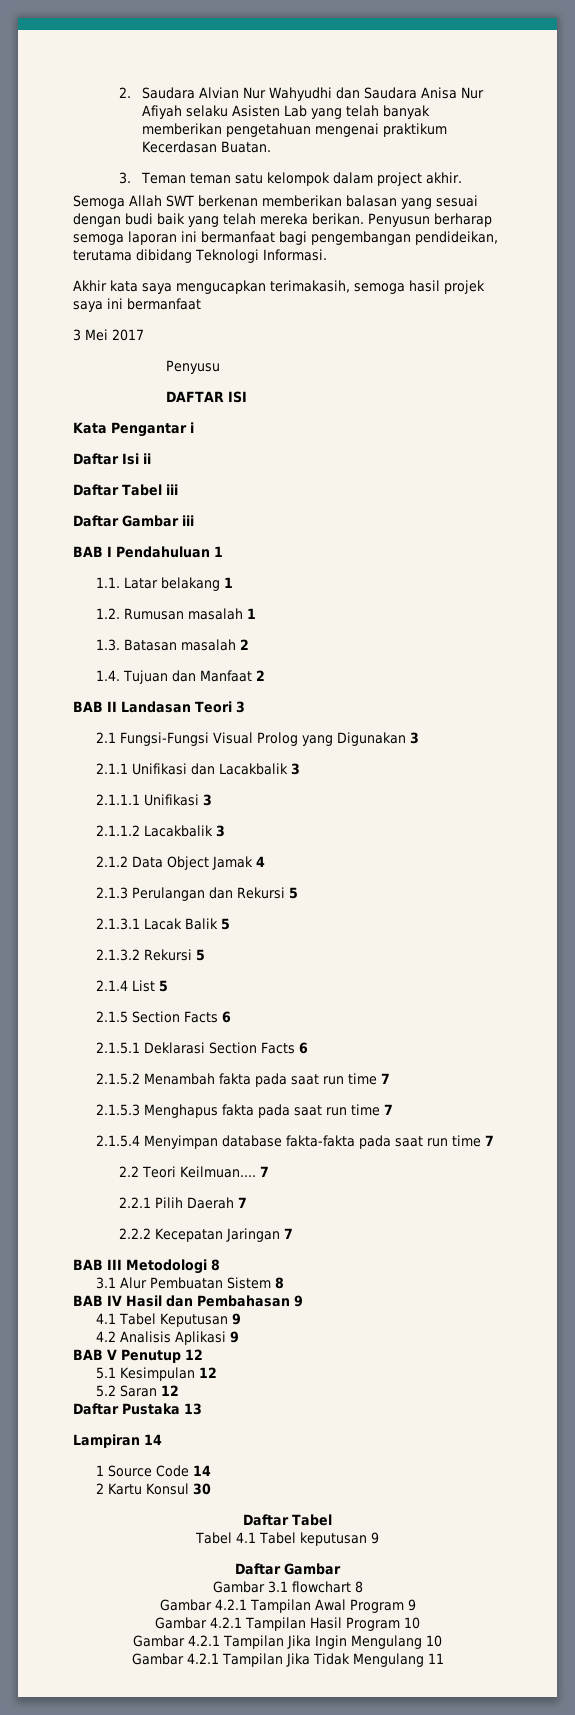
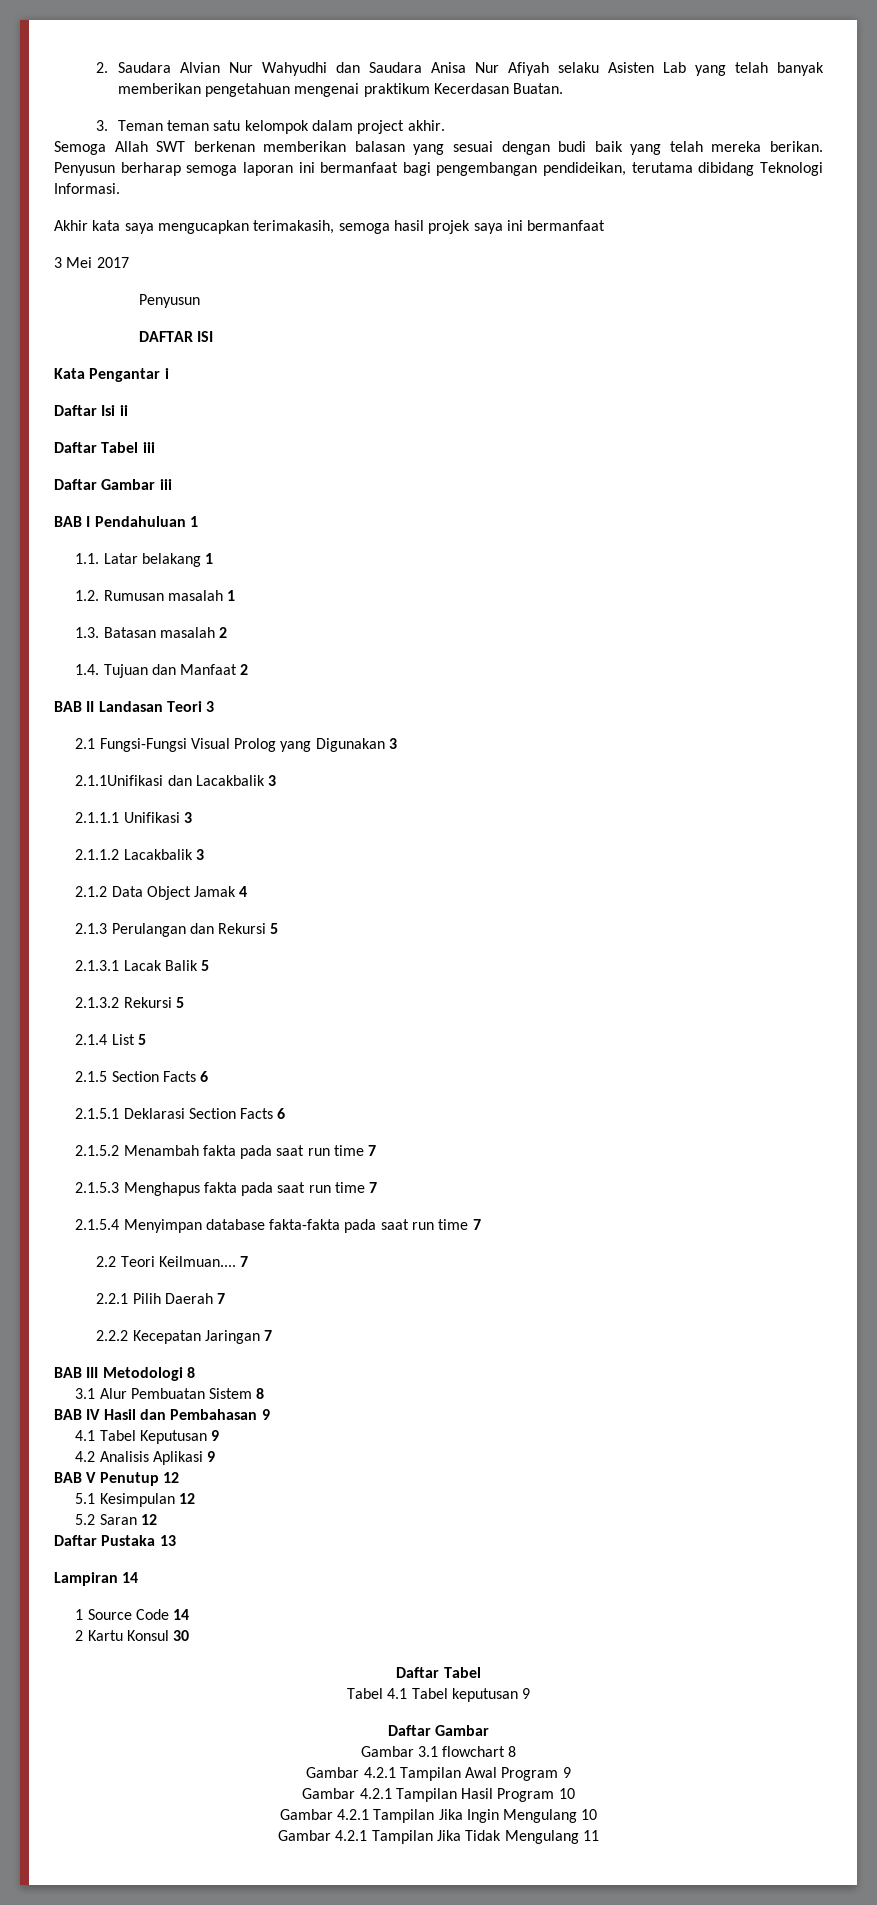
  3 Mei 2017
- Penyusu
+ Penyusun
- 2.1.1 Unifikasi dan Lacakbalik 3
+ 2.1.1Unifikasi dan Lacakbalik 3

